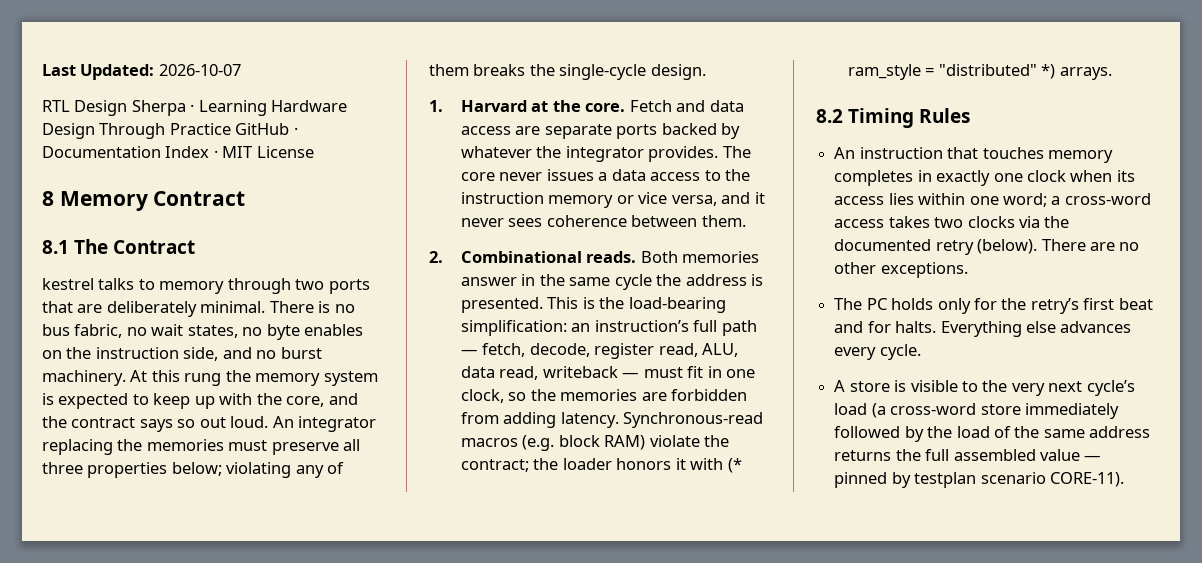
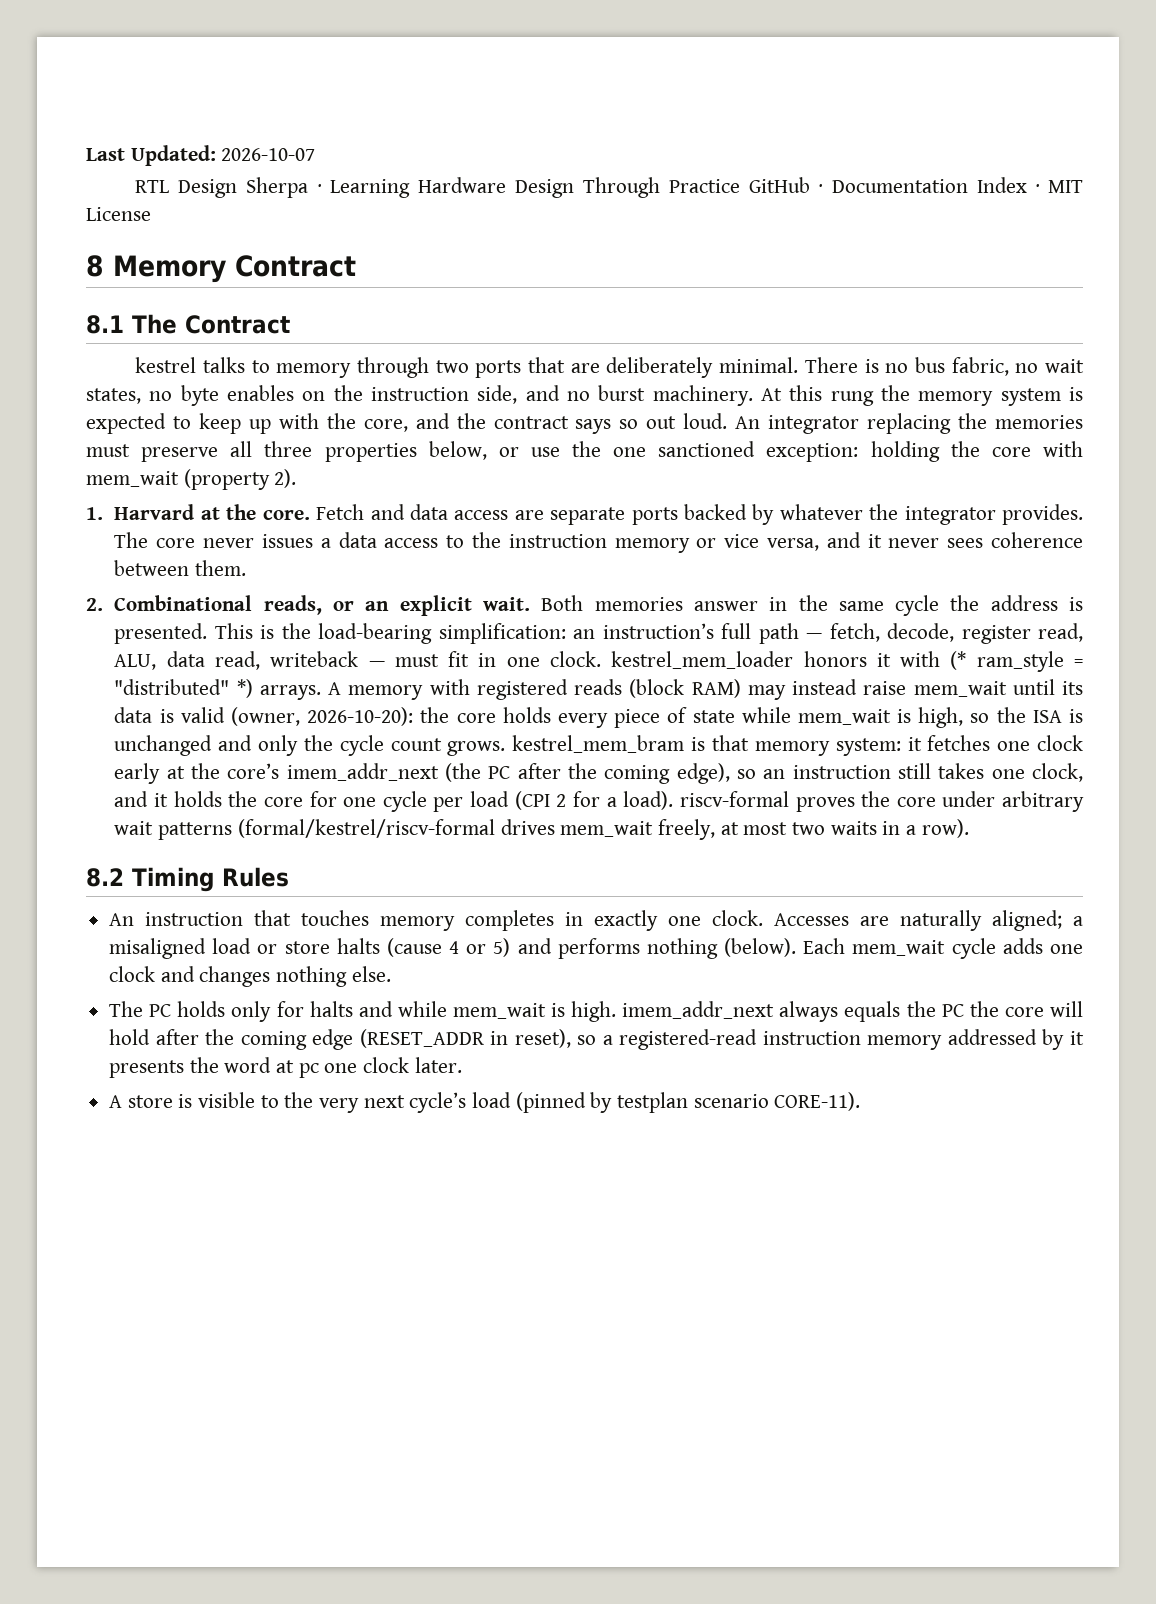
- An integrator replacing the memories must preserve all three properties below; violating any of them breaks the single-cycle design.
+ An integrator replacing the memories must preserve all three properties below, or use the one sanctioned exception: holding the core with mem_wait (property 2).
- 2. Combinational reads.
+ 2. Combinational reads, or an explicit wait.
- This is the load-bearing simplification: an instruction’s full path — fetch, decode, register read, ALU, data read, writeback — must fit in one clock, so the memories are forbidden from adding latency. Synchronous-read macros (e.g. block RAM) violate the contract; the loader honors it with (* ram_style = "distributed" *) arrays.
+ This is the load-bearing simplification: an instruction’s full path — fetch, decode, register read, ALU, data read, writeback — must fit in one clock. kestrel_mem_loader honors it with (* ram_style = "distributed" *) arrays. A memory with registered reads (block RAM) may instead raise mem_wait until its data is valid (owner, 2026-10-20): the core holds every piece of state while mem_wait is high, so the ISA is unchanged and only the cycle count grows. kestrel_mem_bram is that memory system: it fetches one clock early at the core’s imem_addr_next (the PC after the coming edge), so an instruction still takes one clock, and it holds the core for one cycle per load (CPI 2 for a load). riscv-formal proves the core under arbitrary wait patterns (formal/kestrel/riscv-formal drives mem_wait freely, at most two waits in a row).
- An instruction that touches memory completes in exactly one clock when its access lies within one word; a cross-word access takes two clocks via the documented retry (below). There are no other exceptions.
+ An instruction that touches memory completes in exactly one clock. Accesses are naturally aligned; a misaligned load or store halts (cause 4 or 5) and performs nothing (below). Each mem_wait cycle adds one clock and changes nothing else.
- The PC holds only for the retry’s first beat and for halts. Everything else advances every cycle.
+ The PC holds only for halts and while mem_wait is high. imem_addr_next always equals the PC the core will hold after the coming edge (RESET_ADDR in reset), so a registered-read instruction memory addressed by it presents the word at pc one clock later.
- A store is visible to the very next cycle’s load (a cross-word store immediately followed by the load of the same address returns the full assembled value — pinned by testplan scenario CORE-11).
+ A store is visible to the very next cycle’s load (pinned by testplan scenario CORE-11).

